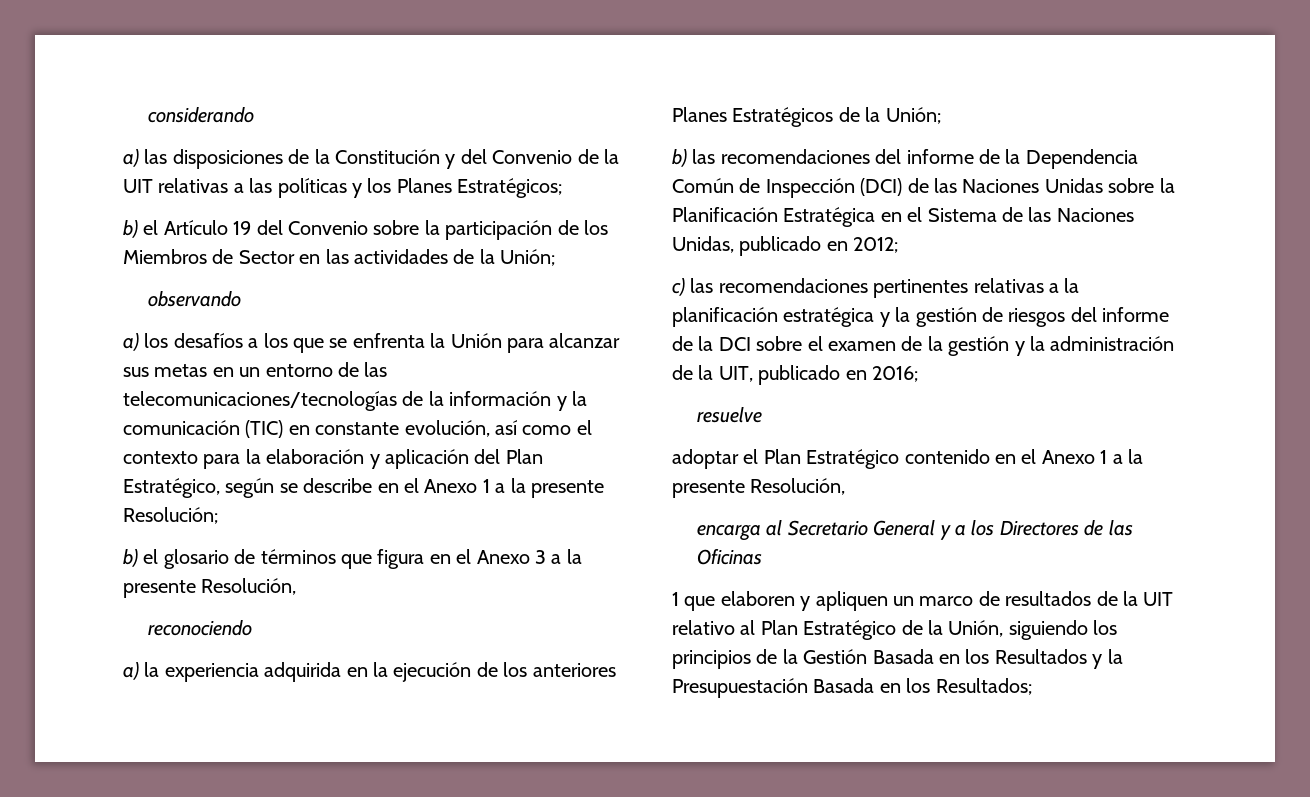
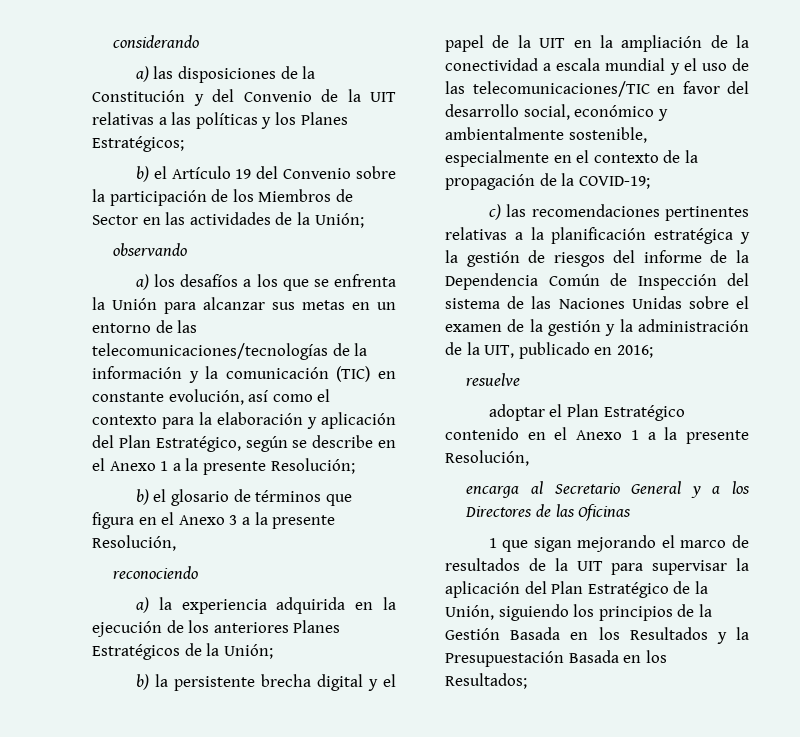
- b) las recomendaciones del informe de la Dependencia Común de Inspección (DCI) de las Naciones Unidas sobre la Planificación Estratégica en el Sistema de las Naciones Unidas, publicado en 2012;
+ b) la persistente brecha digital y el papel de la UIT en la ampliación de la conectividad a escala mundial y el uso de las telecomunicaciones/TIC en favor del desarrollo social, económico y ambientalmente sostenible, especialmente en el contexto de la propagación de la COVID-19;
- c) las recomendaciones pertinentes relativas a la planificación estratégica y la gestión de riesgos del informe de la DCI sobre el examen de la gestión y la administración de la UIT, publicado en 2016;
+ c) las recomendaciones pertinentes relativas a la planificación estratégica y la gestión de riesgos del informe de la Dependencia Común de Inspección del sistema de las Naciones Unidas sobre el examen de la gestión y la administración de la UIT, publicado en 2016;
- 1 que elaboren y apliquen un marco de resultados de la UIT relativo al Plan Estratégico de la Unión, siguiendo los principios de la Gestión Basada en los Resultados y la Presupuestación Basada en los Resultados;
+ 1 que sigan mejorando el marco de resultados de la UIT para supervisar la aplicación del Plan Estratégico de la Unión, siguiendo los principios de la Gestión Basada en los Resultados y la Presupuestación Basada en los Resultados;

